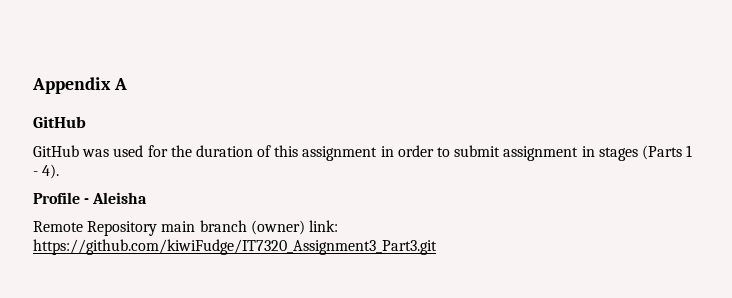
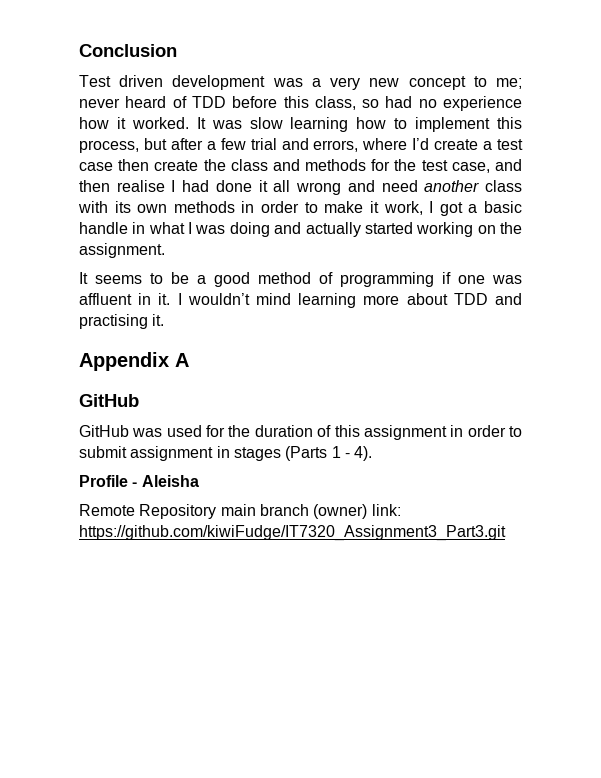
+ Conclusion
+ Test driven development was a very new concept to me; never heard of TDD before this class, so had no experience how it worked. It was slow learning how to implement this process, but after a few trial and errors, where I’d create a test case then create the class and methods for the test case, and then realise I had done it all wrong and need another class with its own methods in order to make it work, I got a basic handle in what I was doing and actually started working on the assignment.
+ It seems to be a good method of programming if one was affluent in it. I wouldn’t mind learning more about TDD and practising it.

